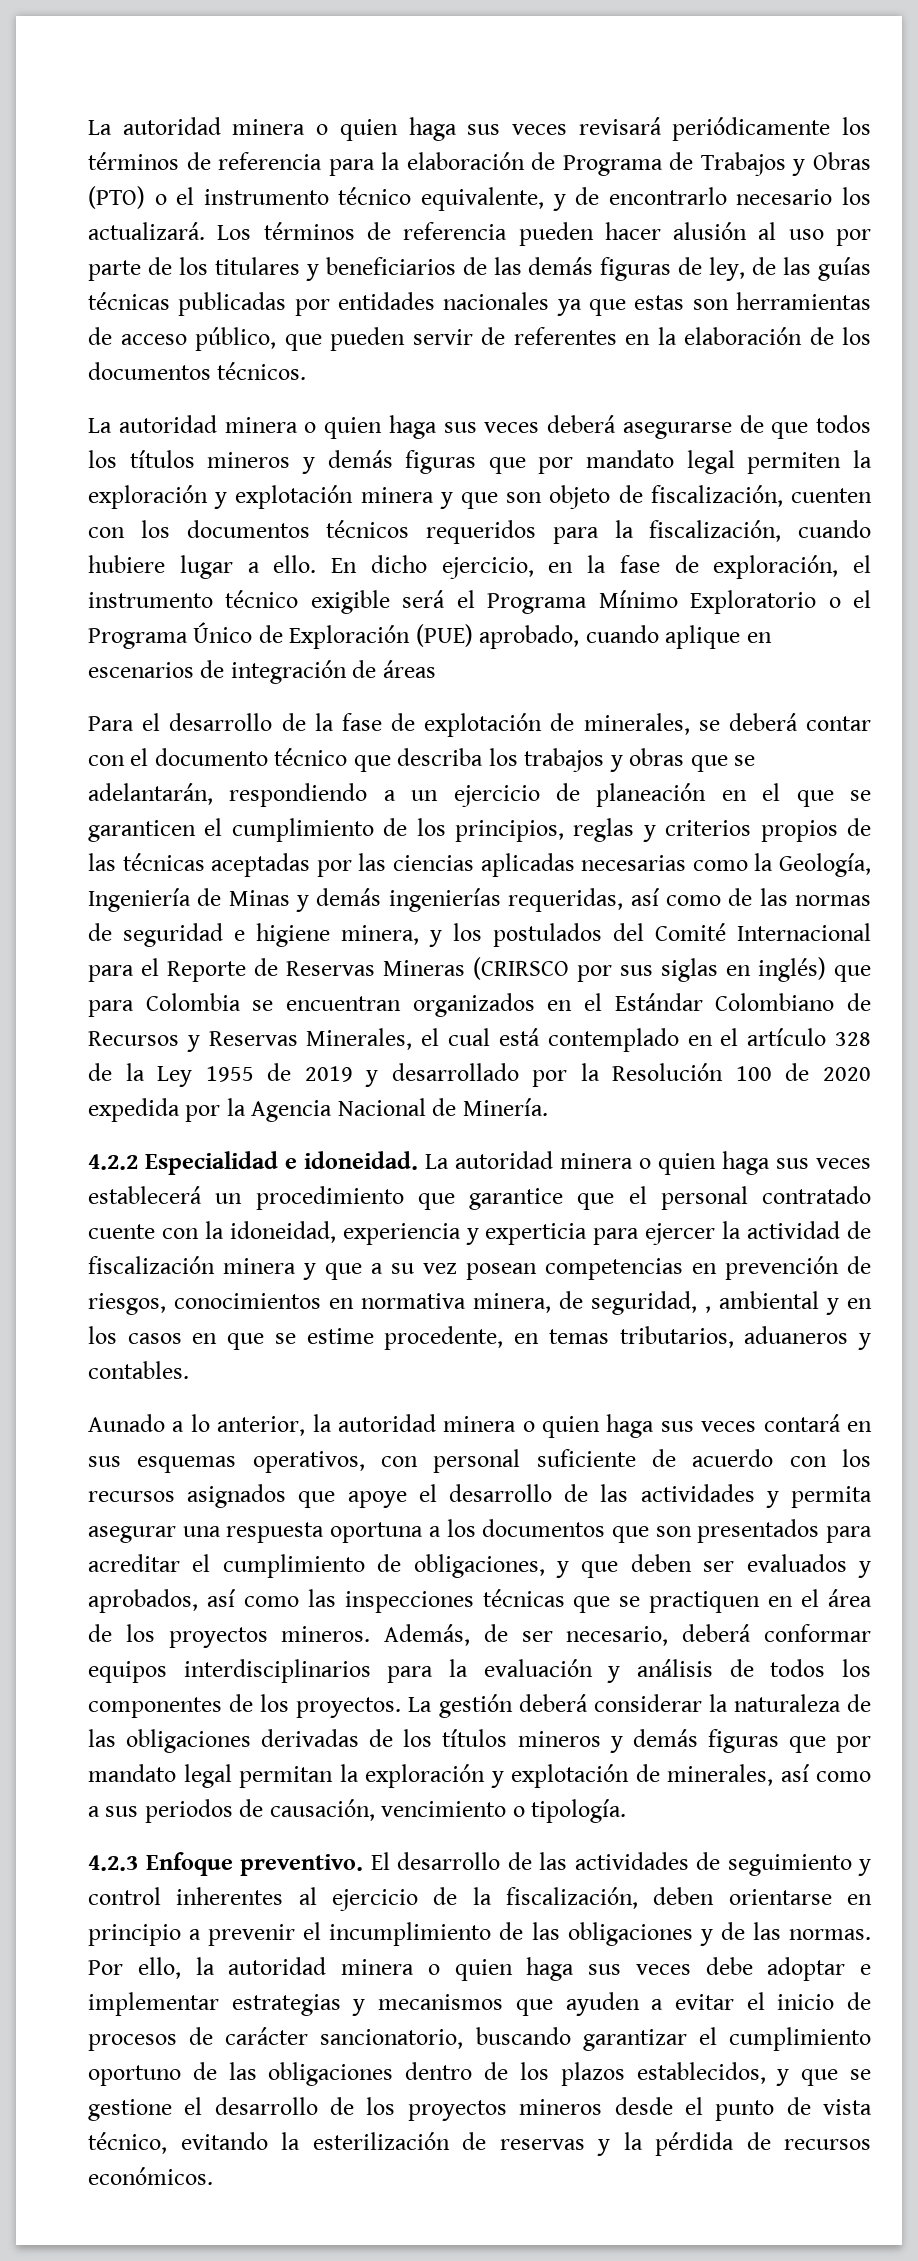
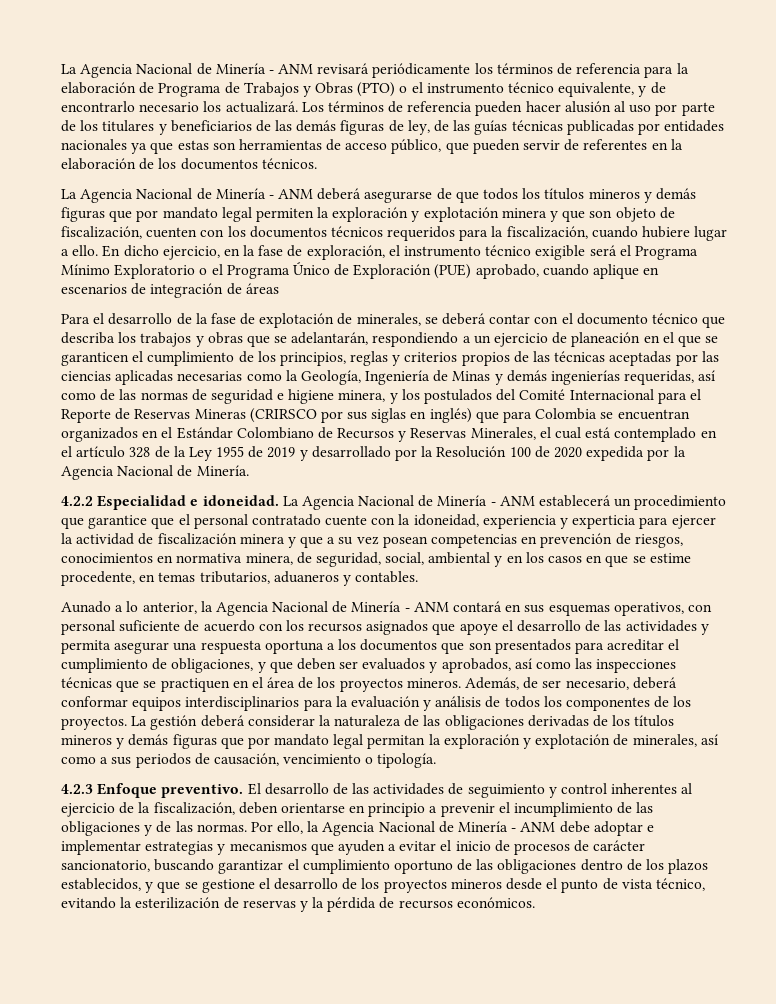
- La autoridad minera o quien haga sus veces revisará periódicamente los términos de referencia para la elaboración de Programa de Trabajos y Obras (PTO) o el instrumento técnico equivalente, y de encontrarlo necesario los actualizará.
+ La Agencia Nacional de Minería - ANM revisará periódicamente los términos de referencia para la elaboración de Programa de Trabajos y Obras (PTO) o el instrumento técnico equivalente, y de encontrarlo necesario los actualizará.
- La autoridad minera o quien haga sus veces deberá asegurarse de que todos los títulos mineros y demás figuras que por mandato legal permiten la exploración y explotación minera y que son objeto de fiscalización, cuenten con los documentos técnicos requeridos para la fiscalización, cuando hubiere lugar a ello.
+ La Agencia Nacional de Minería - ANM deberá asegurarse de que todos los títulos mineros y demás figuras que por mandato legal permiten la exploración y explotación minera y que son objeto de fiscalización, cuenten con los documentos técnicos requeridos para la fiscalización, cuando hubiere lugar a ello.
- La autoridad minera o quien haga sus veces establecerá un procedimiento que garantice que el personal contratado cuente con la idoneidad, experiencia y experticia para ejercer la actividad de fiscalización minera y que a su vez posean competencias en prevención de riesgos, conocimientos en normativa minera, de seguridad, , ambiental y en los casos en que se estime procedente, en temas tributarios, aduaneros y contables.
+ La Agencia Nacional de Minería - ANM establecerá un procedimiento que garantice que el personal contratado cuente con la idoneidad, experiencia y experticia para ejercer la actividad de fiscalización minera y que a su vez posean competencias en prevención de riesgos, conocimientos en normativa minera, de seguridad, social, ambiental y en los casos en que se estime procedente, en temas tributarios, aduaneros y contables.
- Aunado a lo anterior, la autoridad minera o quien haga sus veces contará en sus esquemas operativos, con personal suficiente de acuerdo con los recursos asignados que apoye el desarrollo de las actividades y permita asegurar una respuesta oportuna a los documentos que son presentados para acreditar el cumplimiento de obligaciones, y que deben ser evaluados y aprobados, así como las inspecciones técnicas que se practiquen en el área de los proyectos mineros.
+ Aunado a lo anterior, la Agencia Nacional de Minería - ANM contará en sus esquemas operativos, con personal suficiente de acuerdo con los recursos asignados que apoye el desarrollo de las actividades y permita asegurar una respuesta oportuna a los documentos que son presentados para acreditar el cumplimiento de obligaciones, y que deben ser evaluados y aprobados, así como las inspecciones técnicas que se practiquen en el área de los proyectos mineros.
- Por ello, la autoridad minera o quien haga sus veces debe adoptar e implementar estrategias y mecanismos que ayuden a evitar el inicio de procesos de carácter sancionatorio, buscando garantizar el cumplimiento oportuno de las obligaciones dentro de los plazos establecidos, y que se gestione el desarrollo de los proyectos mineros desde el punto de vista técnico, evitando la esterilización de reservas y la pérdida de recursos económicos.
+ Por ello, la Agencia Nacional de Minería - ANM debe adoptar e implementar estrategias y mecanismos que ayuden a evitar el inicio de procesos de carácter sancionatorio, buscando garantizar el cumplimiento oportuno de las obligaciones dentro de los plazos establecidos, y que se gestione el desarrollo de los proyectos mineros desde el punto de vista técnico, evitando la esterilización de reservas y la pérdida de recursos económicos.

